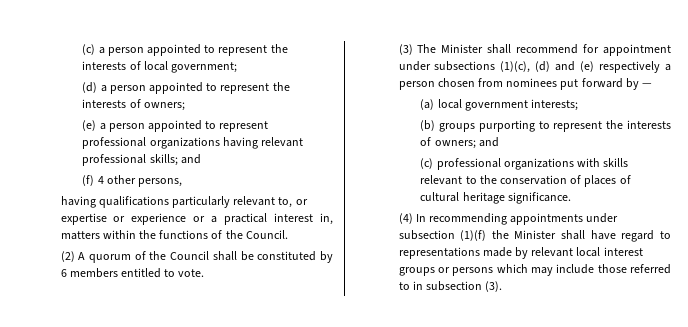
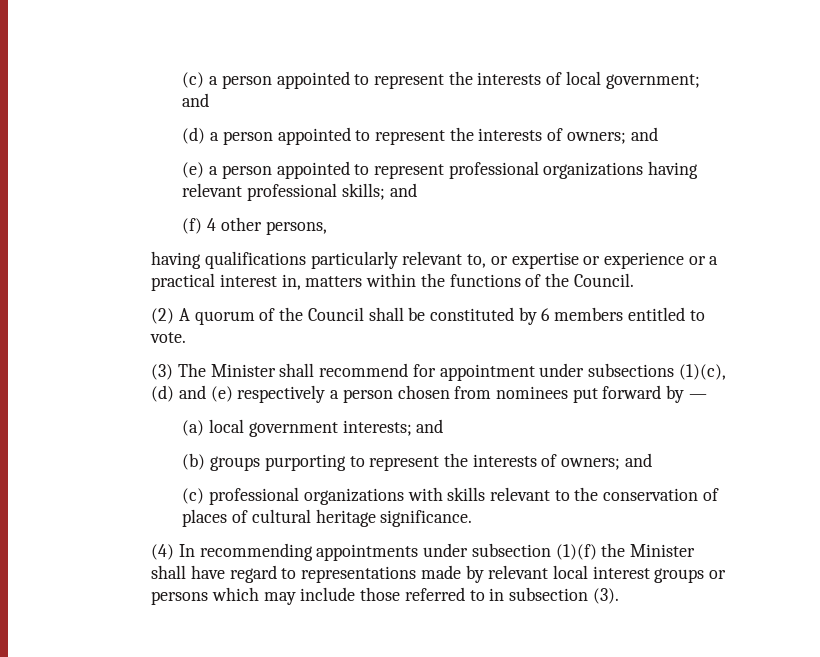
- (c) a person appointed to represent the interests of local government;
+ (c) a person appointed to represent the interests of local government; and
- (d) a person appointed to represent the interests of owners;
+ (d) a person appointed to represent the interests of owners; and
- (a) local government interests;
+ (a) local government interests; and

